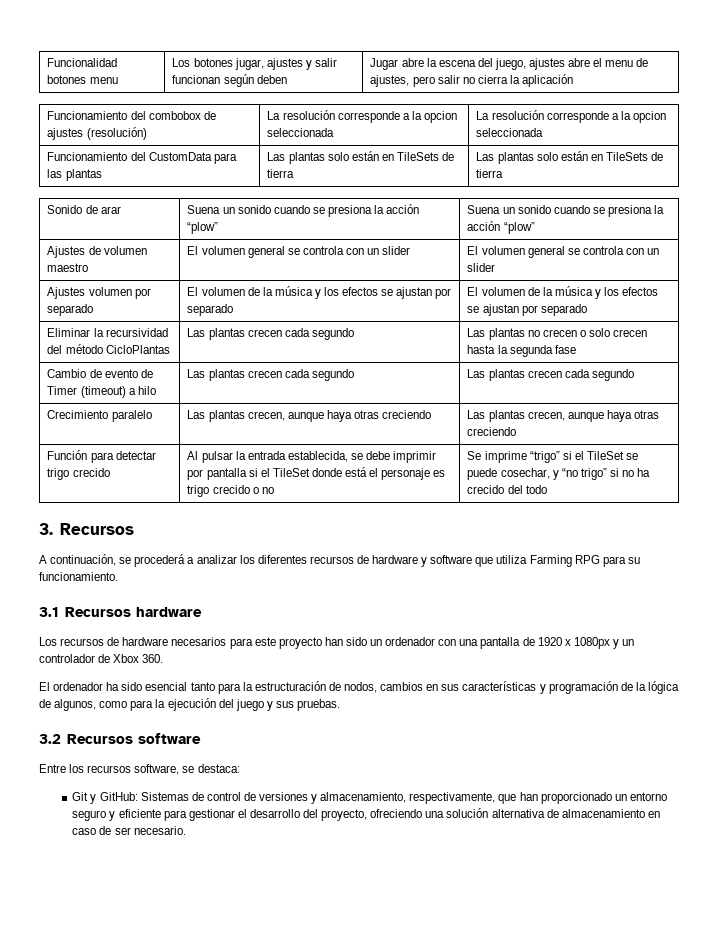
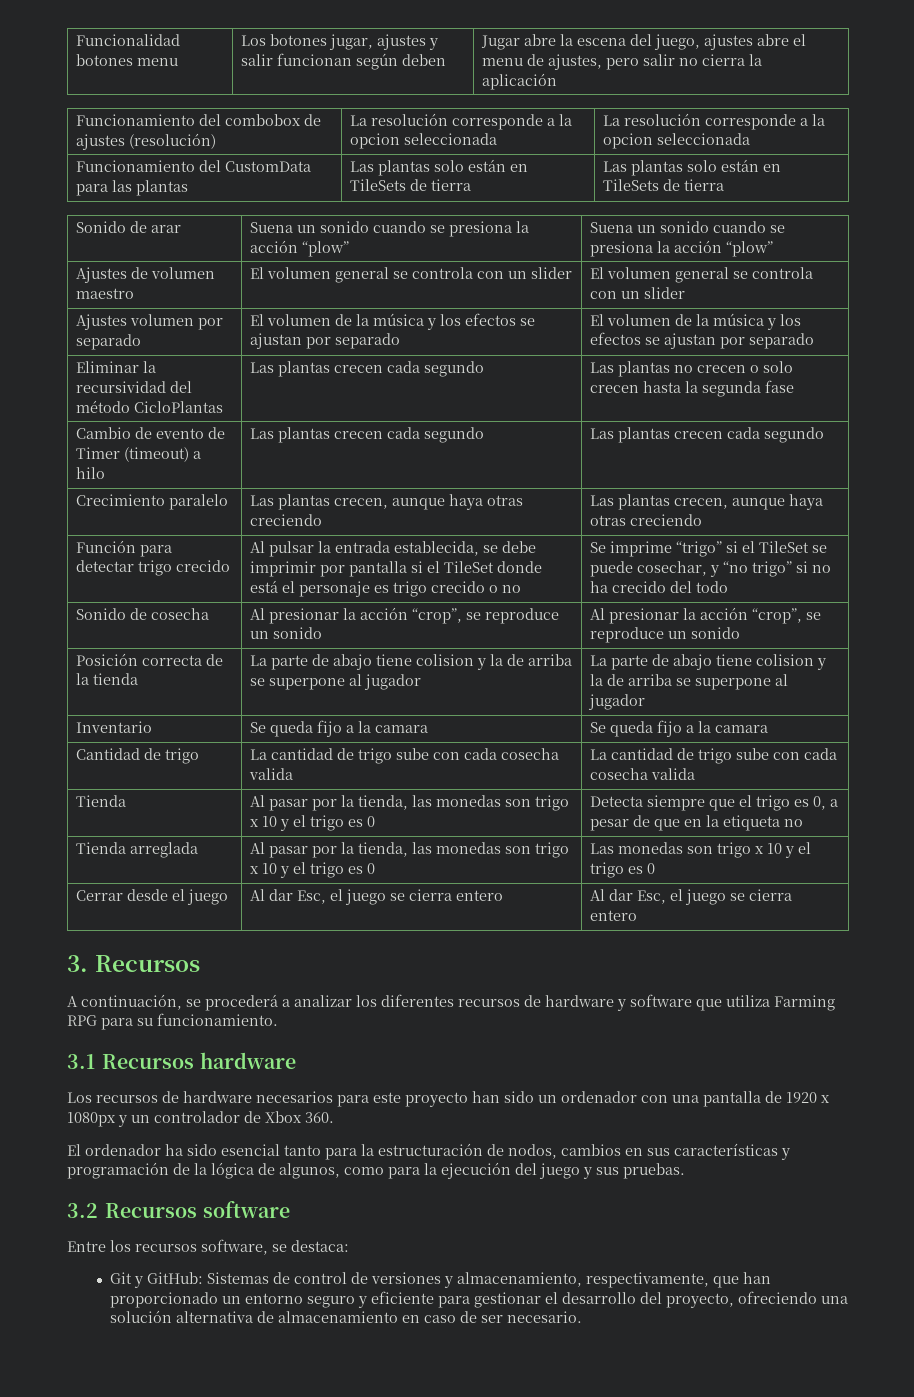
+ Sonido de cosecha | Al presionar la acción “crop”, se reproduce un sonido | Al presionar la acción “crop”, se reproduce un sonido
+ Posición correcta de la tienda | La parte de abajo tiene colision y la de arriba se superpone al jugador | La parte de abajo tiene colision y la de arriba se superpone al jugador
+ Inventario | Se queda fijo a la camara | Se queda fijo a la camara
+ Cantidad de trigo | La cantidad de trigo sube con cada cosecha valida | La cantidad de trigo sube con cada cosecha valida
+ Tienda | Al pasar por la tienda, las monedas son trigo x 10 y el trigo es 0 | Detecta siempre que el trigo es 0, a pesar de que en la etiqueta no
+ Tienda arreglada | Al pasar por la tienda, las monedas son trigo x 10 y el trigo es 0 | Las monedas son trigo x 10 y el trigo es 0
+ Cerrar desde el juego | Al dar Esc, el juego se cierra entero | Al dar Esc, el juego se cierra entero

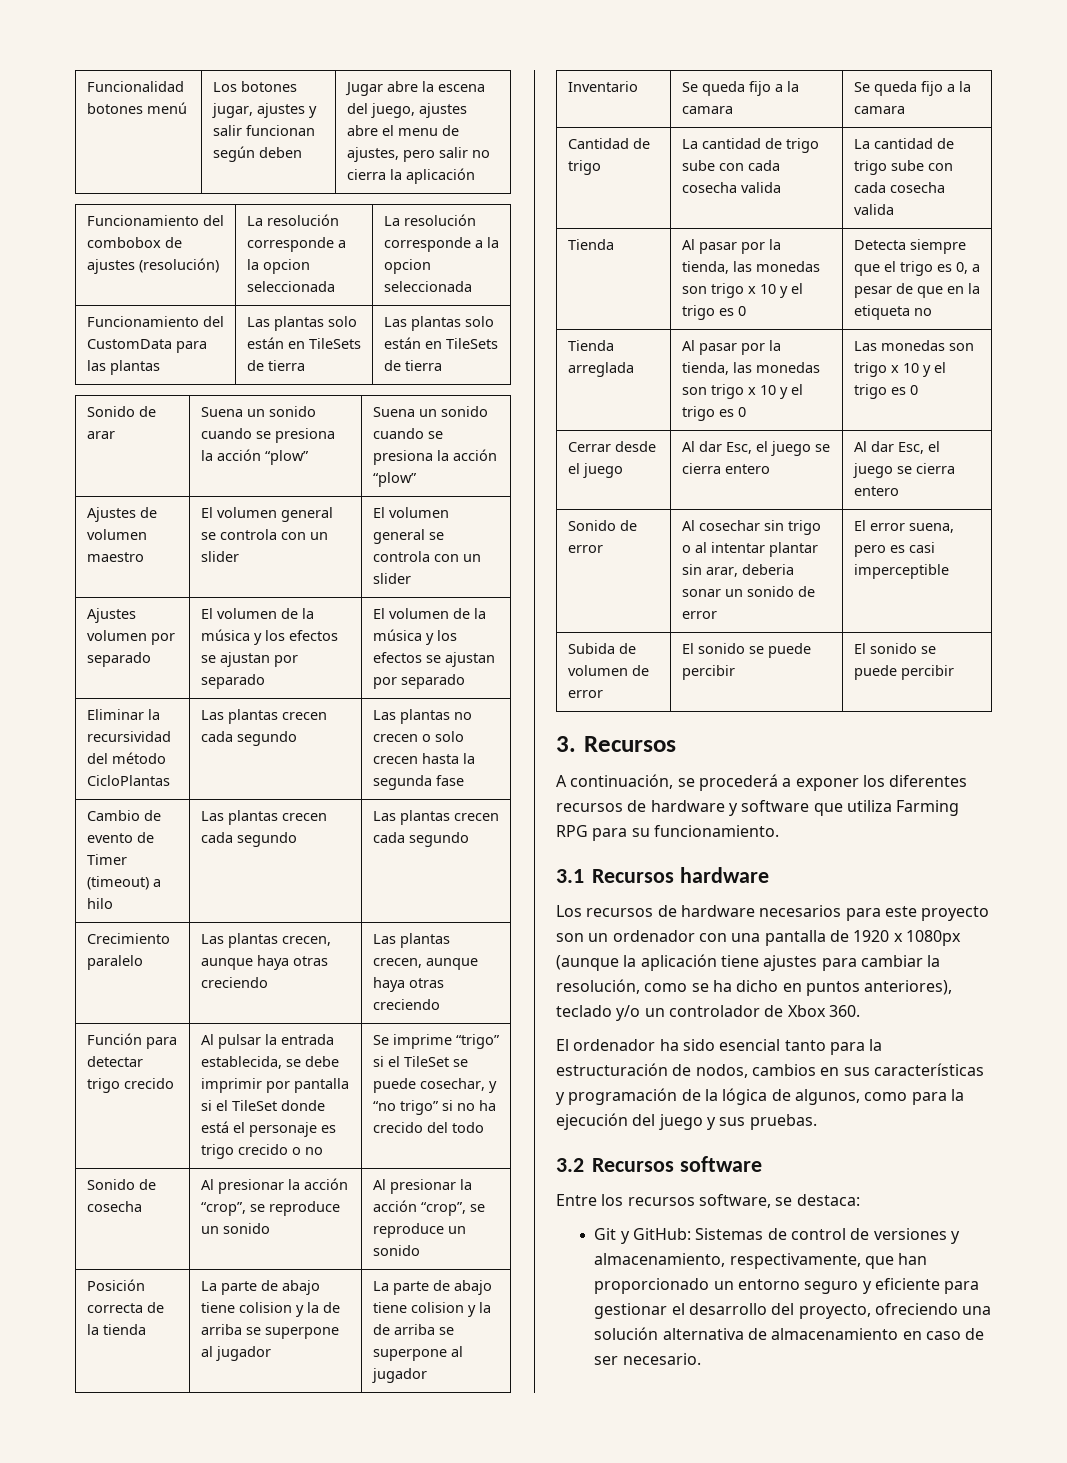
- Funcionalidad botones menu | Los botones jugar, ajustes y salir funcionan según deben | Jugar abre la escena del juego, ajustes abre el menu de ajustes, pero salir no cierra la aplicación
+ Funcionalidad botones menú | Los botones jugar, ajustes y salir funcionan según deben | Jugar abre la escena del juego, ajustes abre el menu de ajustes, pero salir no cierra la aplicación
+ Sonido de error | Al cosechar sin trigo o al intentar plantar sin arar, deberia sonar un sonido de error | El error suena, pero es casi imperceptible
+ Subida de volumen de error | El sonido se puede percibir | El sonido se puede percibir
- A continuación, se procederá a analizar los diferentes recursos de hardware y software que utiliza Farming RPG para su funcionamiento.
+ A continuación, se procederá a exponer los diferentes recursos de hardware y software que utiliza Farming RPG para su funcionamiento.
- Los recursos de hardware necesarios para este proyecto han sido un ordenador con una pantalla de 1920 x 1080px y un controlador de Xbox 360.
+ Los recursos de hardware necesarios para este proyecto son un ordenador con una pantalla de 1920 x 1080px (aunque la aplicación tiene ajustes para cambiar la resolución, como se ha dicho en puntos anteriores), teclado y/o un controlador de Xbox 360.

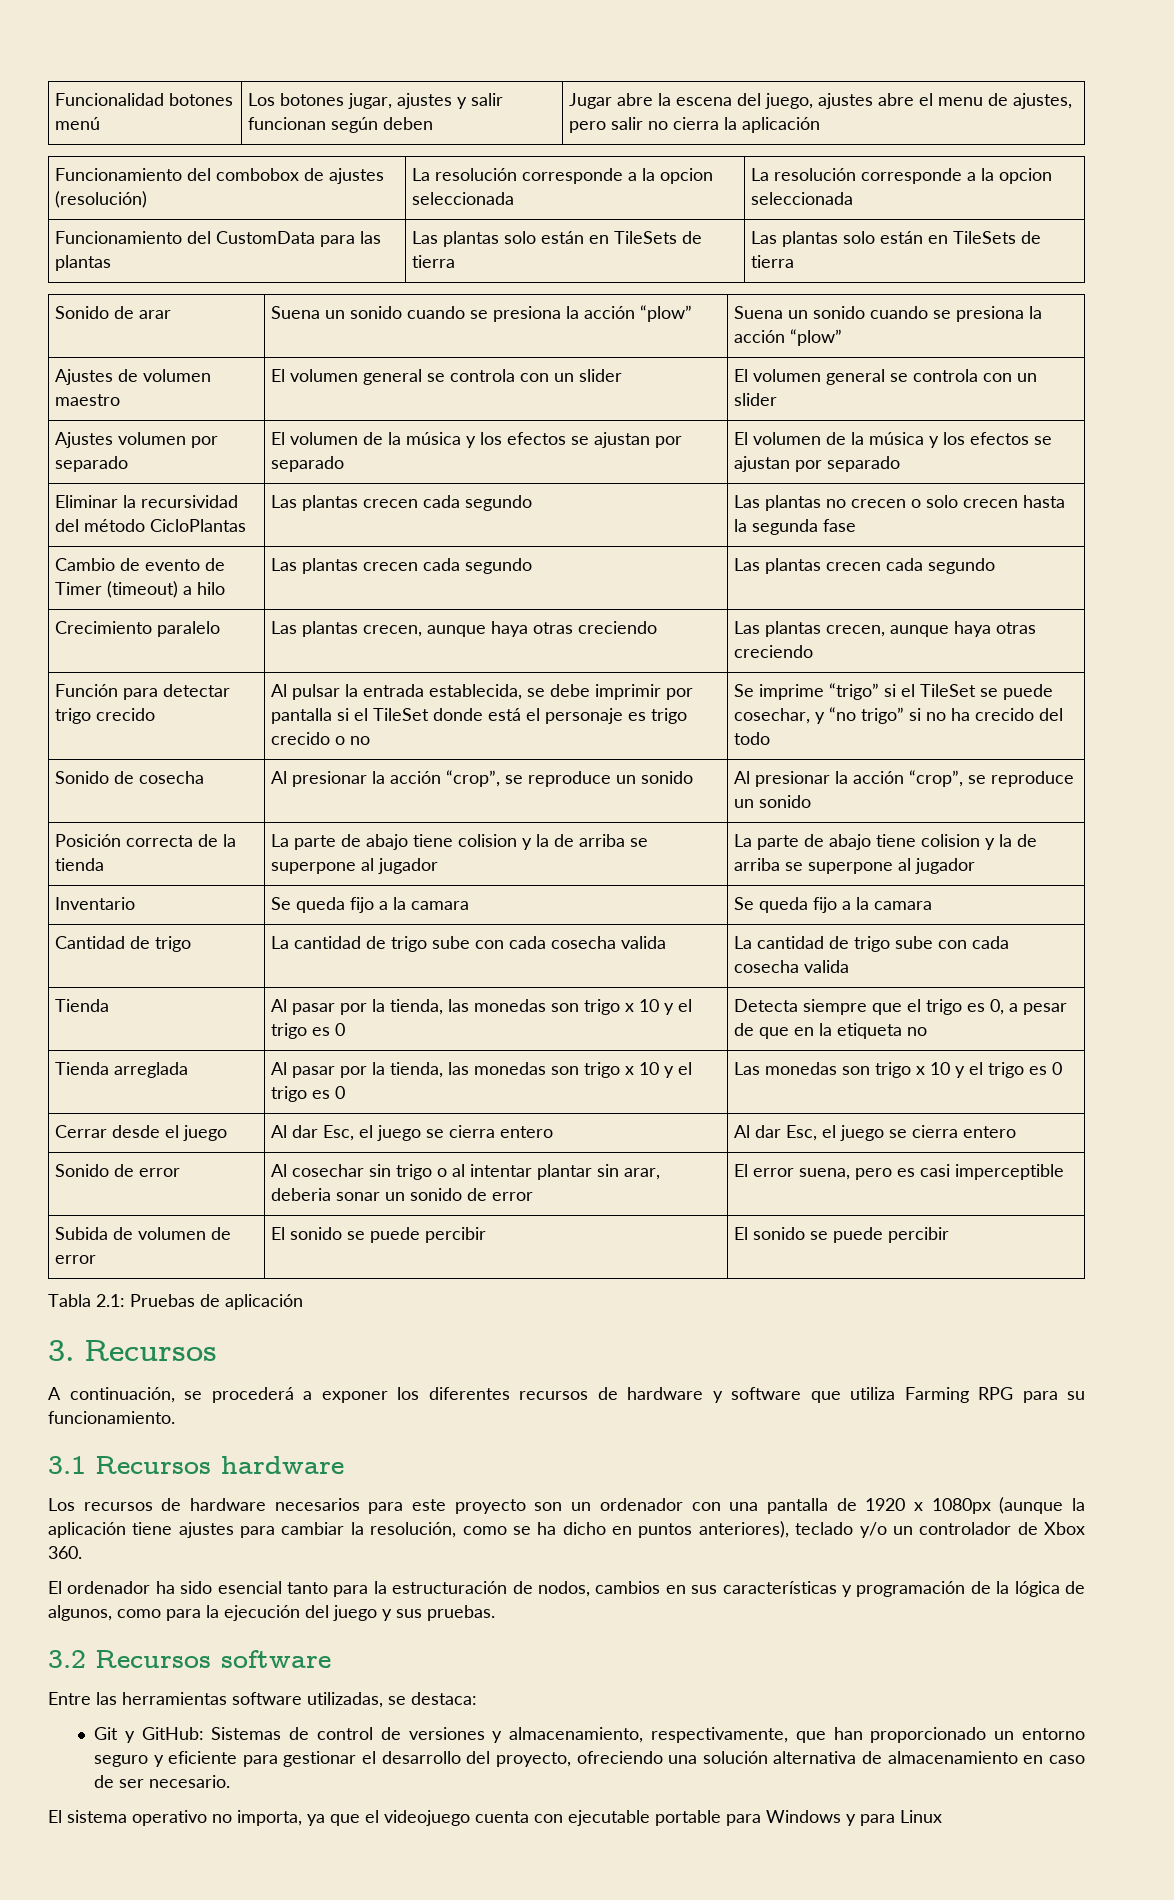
+ Tabla 2.1: Pruebas de aplicación
- Entre los recursos software, se destaca:
+ Entre las herramientas software utilizadas, se destaca:
+ El sistema operativo no importa, ya que el videojuego cuenta con ejecutable portable para Windows y para Linux

